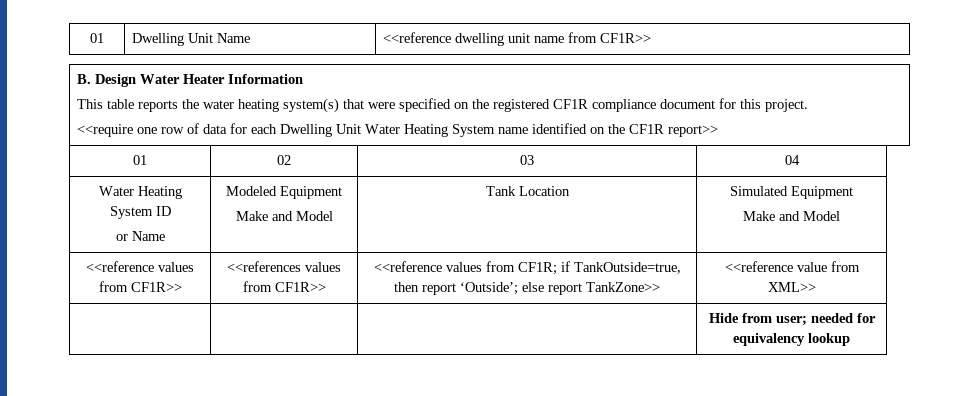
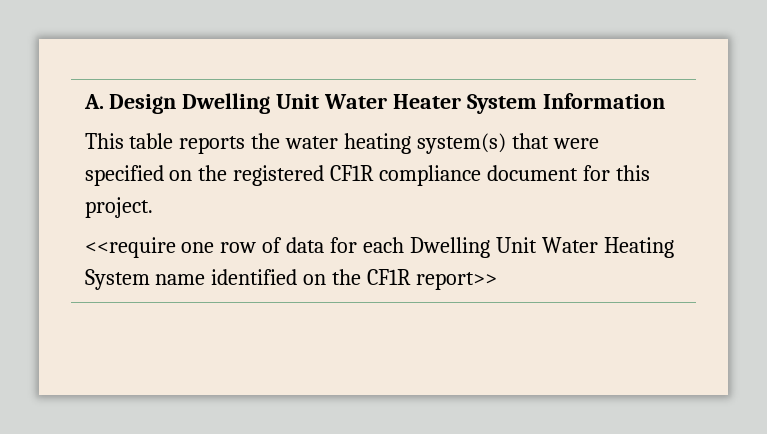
- 01 | Dwelling Unit Name | <<reference dwelling unit name from CF1R>>
- B. Design Water Heater Information
+ A. Design Dwelling Unit Water Heater System Information
- 01 | 02 | 03 | 04
- Water Heating System ID
- or Name | Modeled Equipment
- Make and Model | Tank Location | Simulated Equipment
- Make and Model
- <<reference values from CF1R>> | <<references values from CF1R>> | <<reference values from CF1R; if TankOutside=true, then report ‘Outside’; else report TankZone>> | <<reference value from XML>>
- | | | Hide from user; needed for equivalency lookup

